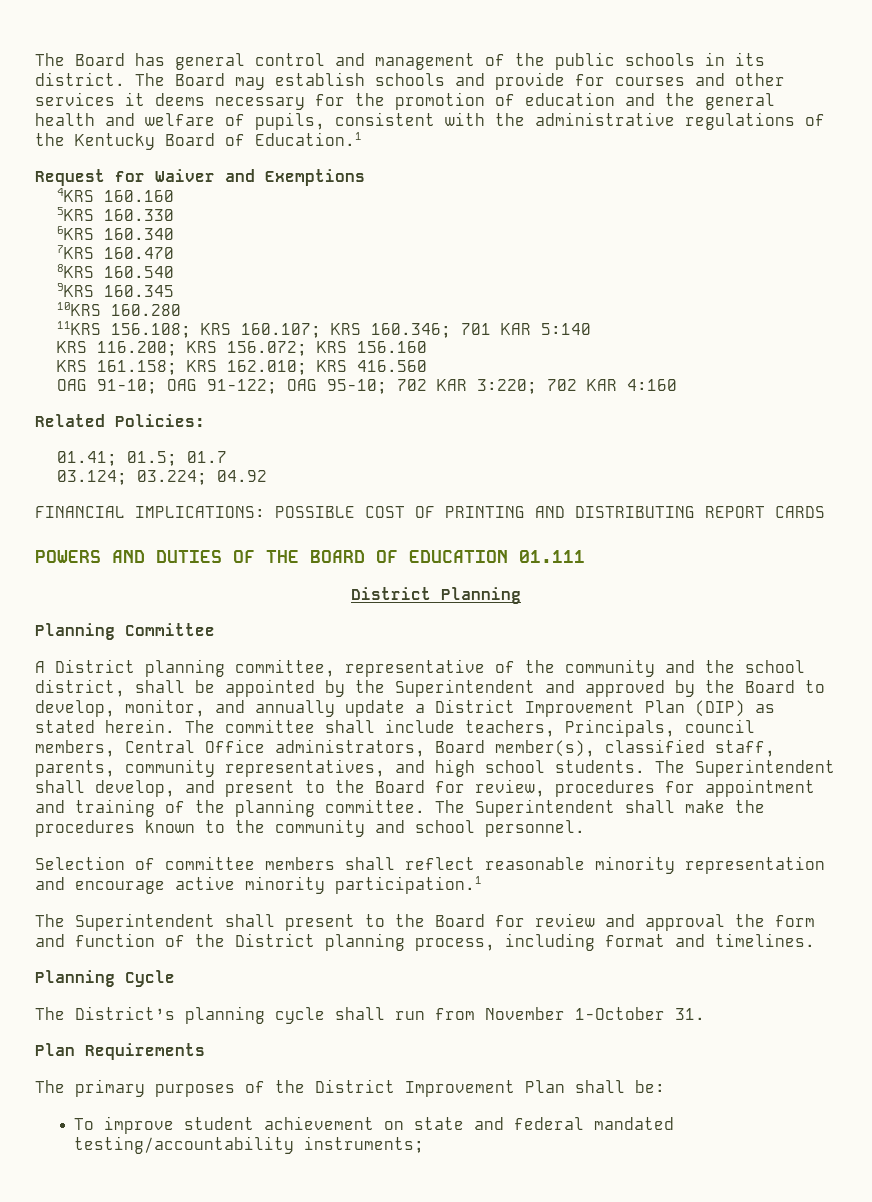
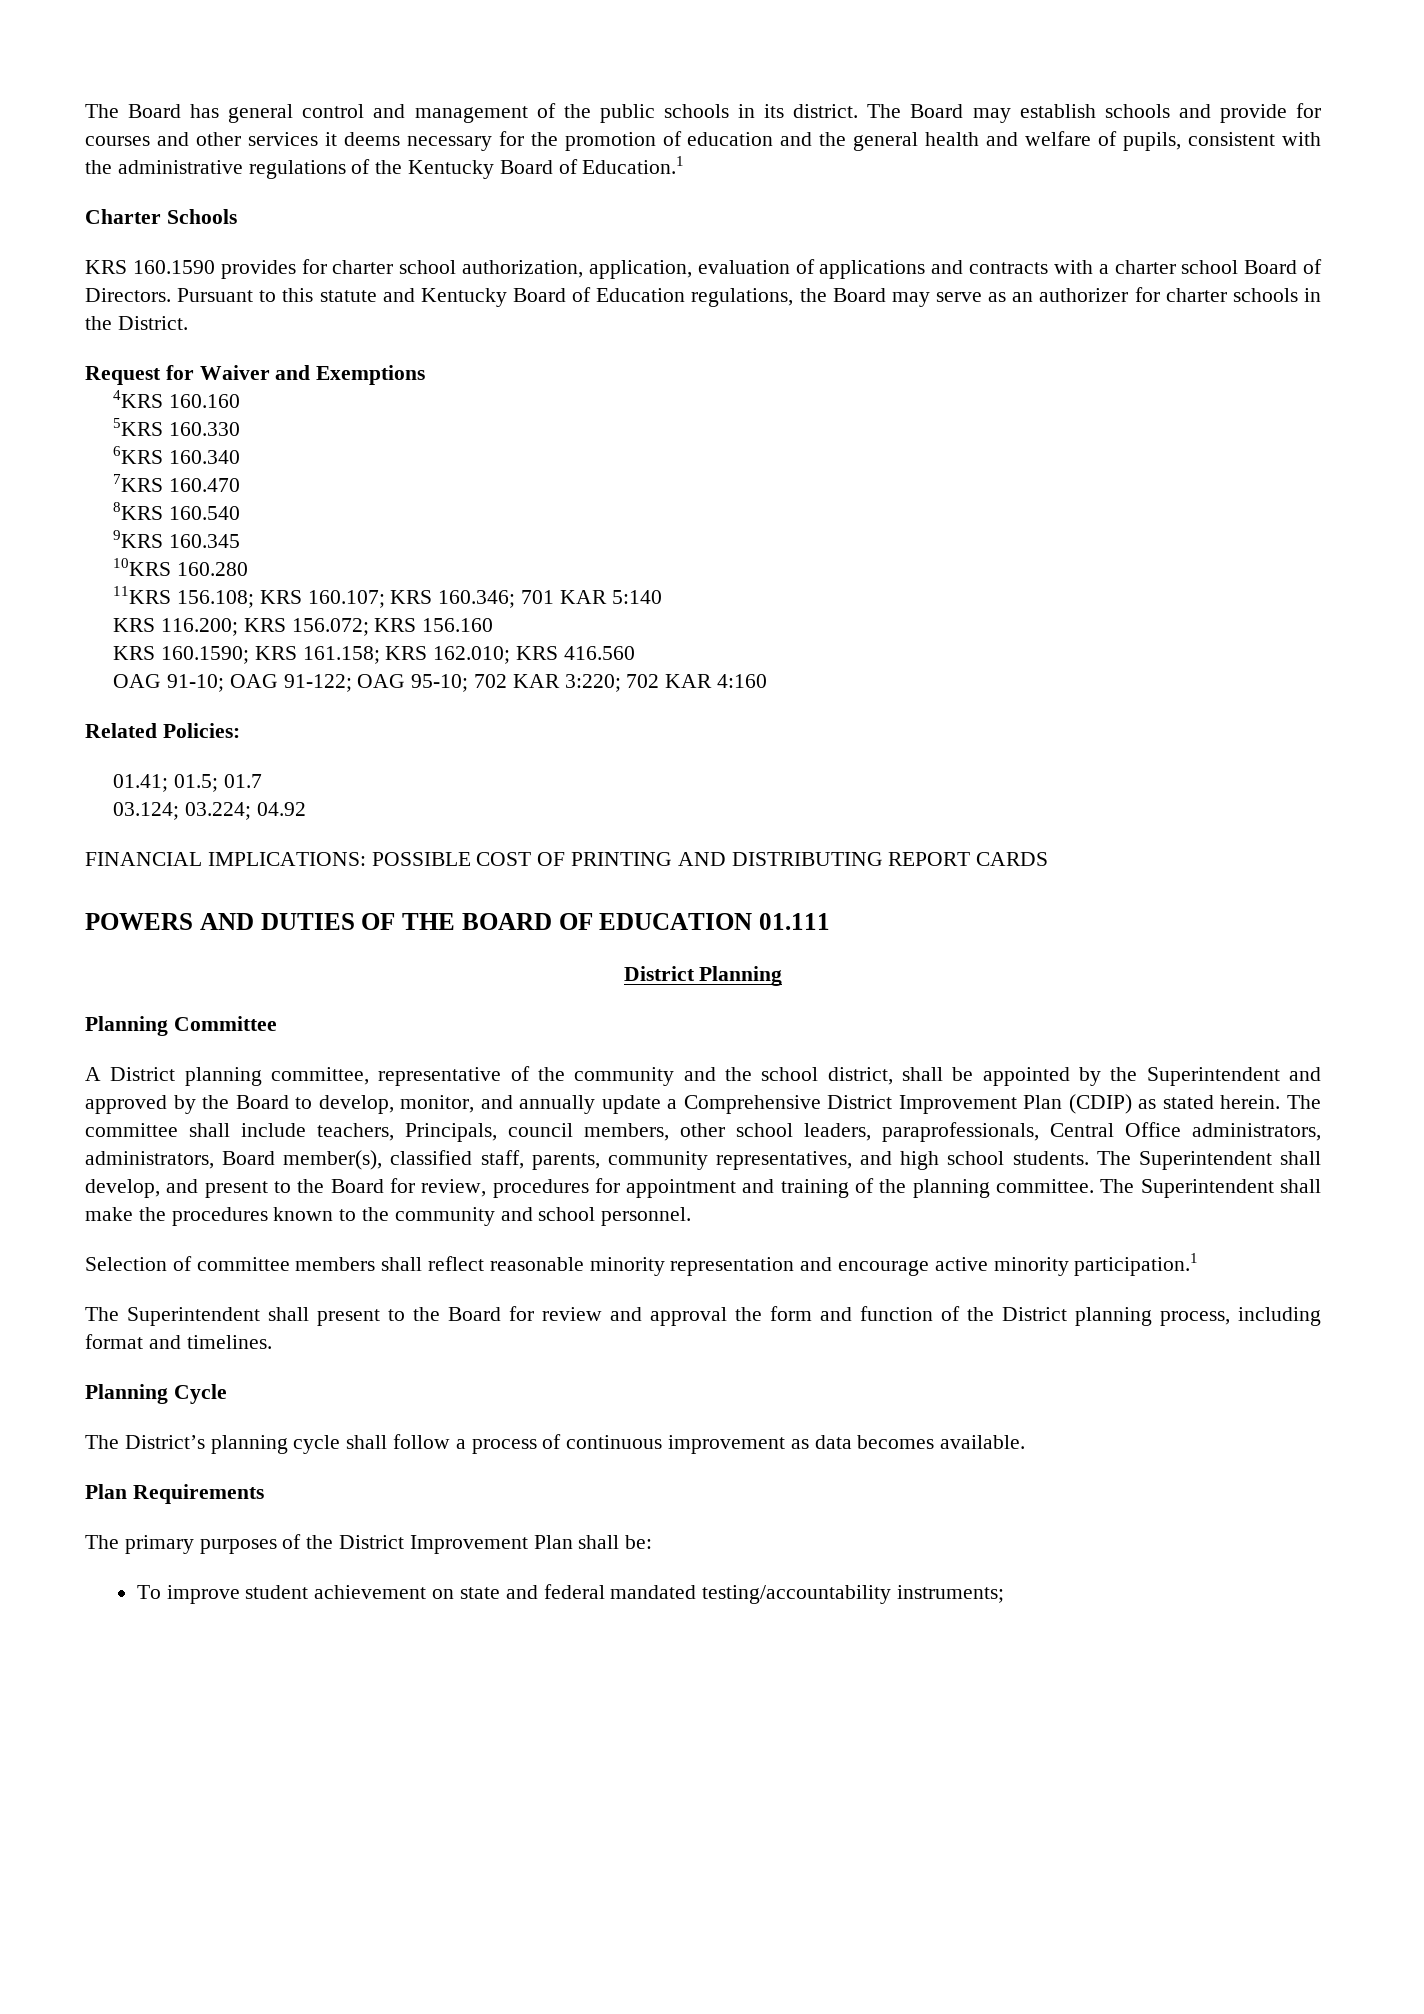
+ Charter Schools
+ KRS 160.1590 provides for charter school authorization, application, evaluation of applications and contracts with a charter school Board of Directors. Pursuant to this statute and Kentucky Board of Education regulations, the Board may serve as an authorizer for charter schools in the District.
- KRS 161.158; KRS 162.010; KRS 416.560
+ KRS 160.1590; KRS 161.158; KRS 162.010; KRS 416.560
- A District planning committee, representative of the community and the school district, shall be appointed by the Superintendent and approved by the Board to develop, monitor, and annually update a District Improvement Plan (DIP) as stated herein.
+ A District planning committee, representative of the community and the school district, shall be appointed by the Superintendent and approved by the Board to develop, monitor, and annually update a Comprehensive District Improvement Plan (CDIP) as stated herein.
- The committee shall include teachers, Principals, council members, Central Office administrators, Board member(s), classified staff, parents, community representatives, and high school students.
+ The committee shall include teachers, Principals, council members, other school leaders, paraprofessionals, Central Office administrators, administrators, Board member(s), classified staff, parents, community representatives, and high school students.
- The District’s planning cycle shall run from November 1-October 31.
+ The District’s planning cycle shall follow a process of continuous improvement as data becomes available.

